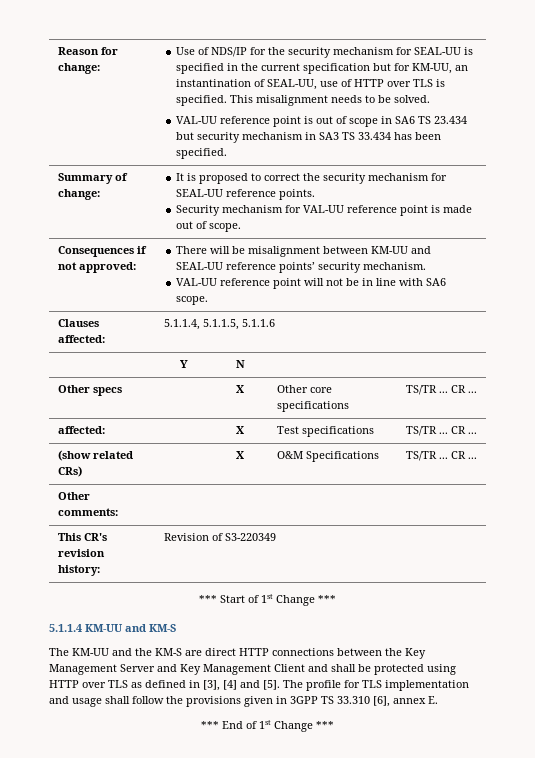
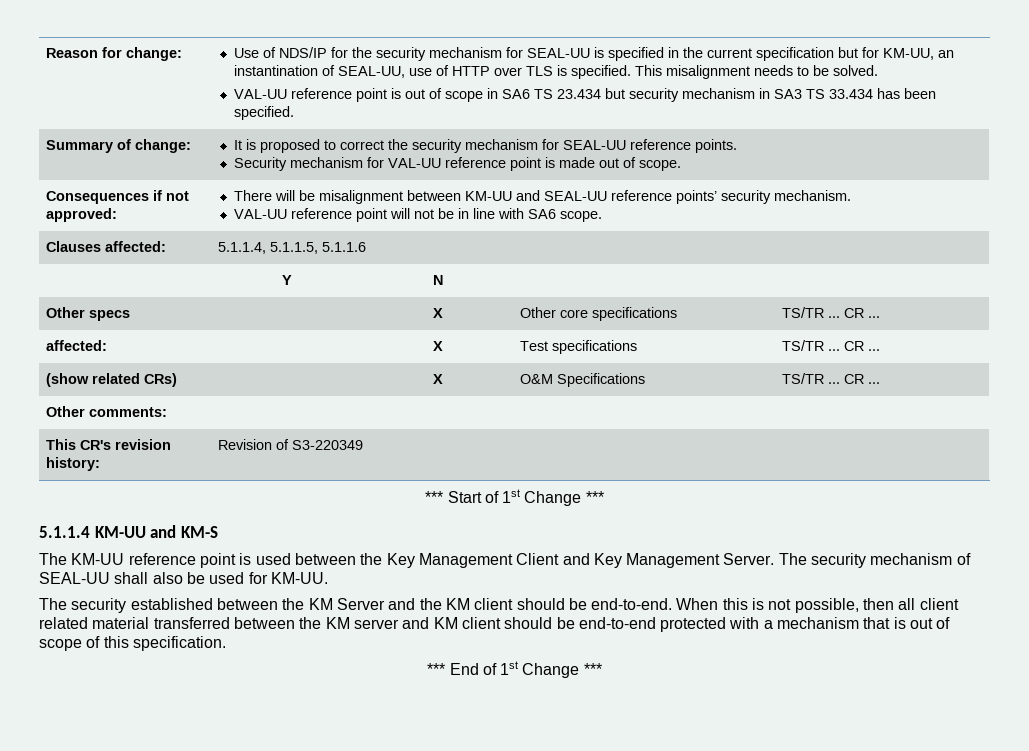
- The KM-UU and the KM-S are direct HTTP connections between the Key Management Server and Key Management Client and shall be protected using HTTP over TLS as defined in [3], [4] and [5]. The profile for TLS implementation and usage shall follow the provisions given in 3GPP TS 33.310 [6], annex E.
+ The KM-UU reference point is used between the Key Management Client and Key Management Server. The security mechanism of SEAL-UU shall also be used for KM-UU.
+ The security established between the KM Server and the KM client should be end-to-end. When this is not possible, then all client related material transferred between the KM server and KM client should be end-to-end protected with a mechanism that is out of scope of this specification.

